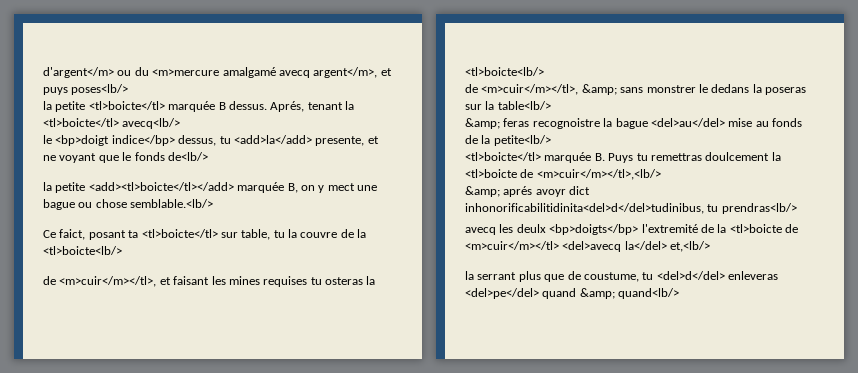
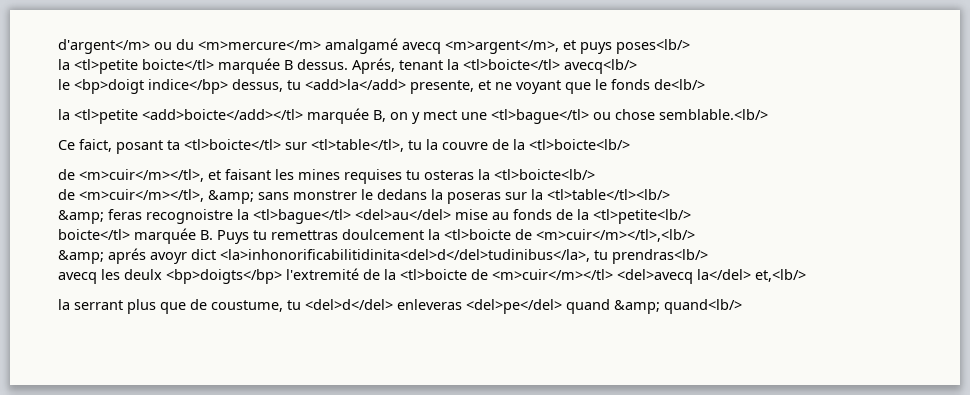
- d'argent</m> ou du <m>mercure amalgamé avecq argent</m>, et puys poses<lb/>
+ d'argent</m> ou du <m>mercure</m> amalgamé avecq <m>argent</m>, et puys poses<lb/>
- la petite <tl>boicte</tl> marquée B dessus.
+ la <tl>petite boicte</tl> marquée B dessus.
- la petite <add><tl>boicte</tl></add> marquée B, on y mect une bague ou chose semblable.<lb/>
+ la <tl>petite <add>boicte</add></tl> marquée B, on y mect une <tl>bague</tl> ou chose semblable.<lb/>
- Ce faict, posant ta <tl>boicte</tl> sur table, tu la couvre de la <tl>boicte<lb/>
+ Ce faict, posant ta <tl>boicte</tl> sur <tl>table</tl>, tu la couvre de la <tl>boicte<lb/>
- de <m>cuir</m></tl>, &amp; sans monstrer le dedans la poseras sur la table<lb/>
+ de <m>cuir</m></tl>, &amp; sans monstrer le dedans la poseras sur la <tl>table</tl><lb/>
- &amp; feras recognoistre la bague <del>au</del> mise au fonds de la petite<lb/>
- <tl>boicte</tl> marquée B. Puys tu remettras doulcement la <tl>boicte de <m>cuir</m></tl>,<lb/>
+ &amp; feras recognoistre la <tl>bague</tl> <del>au</del> mise au fonds de la <tl>petite<lb/>
+ boicte</tl> marquée B. Puys tu remettras doulcement la <tl>boicte de <m>cuir</m></tl>,<lb/>
- &amp; aprés avoyr dict inhonorificabilitidinita<del>d</del>tudinibus, tu prendras<lb/>
+ &amp; aprés avoyr dict <la>inhonorificabilitidinita<del>d</del>tudinibus</la>, tu prendras<lb/>

